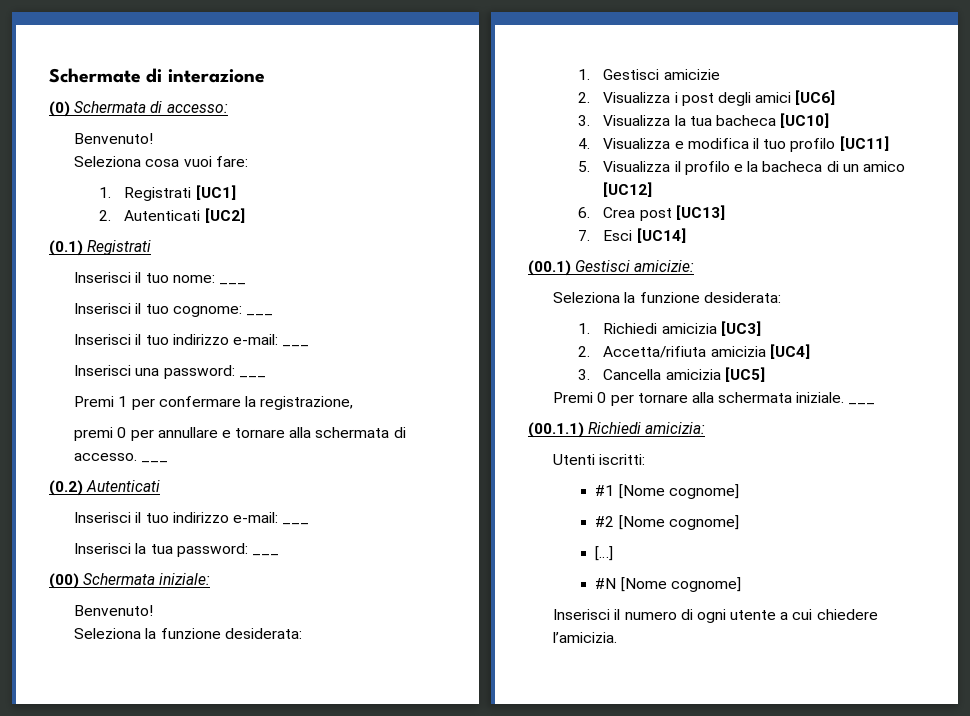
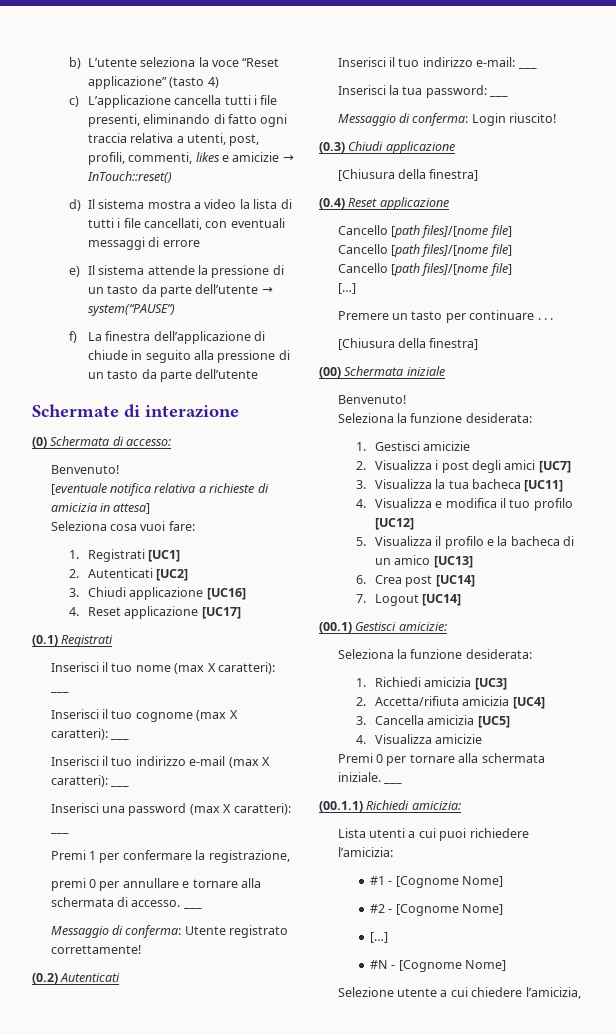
+ b) L’utente seleziona la voce “Reset applicazione” (tasto 4)
+ c) L’applicazione cancella tutti i file presenti, eliminando di fatto ogni traccia relativa a utenti, post, profili, commenti, likes e amicizie → InTouch::reset()
+ d) Il sistema mostra a video la lista di tutti i file cancellati, con eventuali messaggi di errore
+ e) Il sistema attende la pressione di un tasto da parte dell’utente → system(“PAUSE”)
+ f) La finestra dell’applicazione di chiude in seguito alla pressione di un tasto da parte dell’utente
+ [eventuale notifica relativa a richieste di amicizia in attesa]
+ 3. Chiudi applicazione [UC16]
+ 4. Reset applicazione [UC17]
- Inserisci il tuo nome: ___
- Inserisci il tuo cognome: ___
- Inserisci il tuo indirizzo e-mail: ___
+ Inserisci il tuo nome (max X caratteri): ___
+ Inserisci il tuo cognome (max X caratteri): ___
+ Inserisci il tuo indirizzo e-mail (max X caratteri): ___
- Inserisci una password: ___
+ Inserisci una password (max X caratteri): ___
+ Messaggio di conferma: Utente registrato correttamente!
+ Messaggio di conferma: Login riuscito!
+ (0.3) Chiudi applicazione
+ [Chiusura della finestra]
+ (0.4) Reset applicazione
+ Cancello [path files]/[nome file]
+ Cancello [path files]/[nome file]
+ Cancello [path files]/[nome file]
+ […]
+ Premere un tasto per continuare . . .
+ [Chiusura della finestra]
- (00) Schermata iniziale:
+ (00) Schermata iniziale
- 2. Visualizza i post degli amici [UC6]
+ 2. Visualizza i post degli amici [UC7]
- 3. Visualizza la tua bacheca [UC10]
+ 3. Visualizza la tua bacheca [UC11]
- 4. Visualizza e modifica il tuo profilo [UC11]
+ 4. Visualizza e modifica il tuo profilo [UC12]
- 5. Visualizza il profilo e la bacheca di un amico [UC12]
+ 5. Visualizza il profilo e la bacheca di un amico [UC13]
- 6. Crea post [UC13]
+ 6. Crea post [UC14]
- 7. Esci [UC14]
+ 7. Logout [UC14]
+ 4. Visualizza amicizie
- Utenti iscritti:
- #1 [Nome cognome]
- #2 [Nome cognome]
+ Lista utenti a cui puoi richiedere l’amicizia:
+ #1 - [Cognome Nome]
+ #2 - [Cognome Nome]
  […]
- #N [Nome cognome]
- Inserisci il numero di ogni utente a cui chiedere l’amicizia.
+ #N - [Cognome Nome]
+ Selezione utente a cui chiedere l’amicizia,

